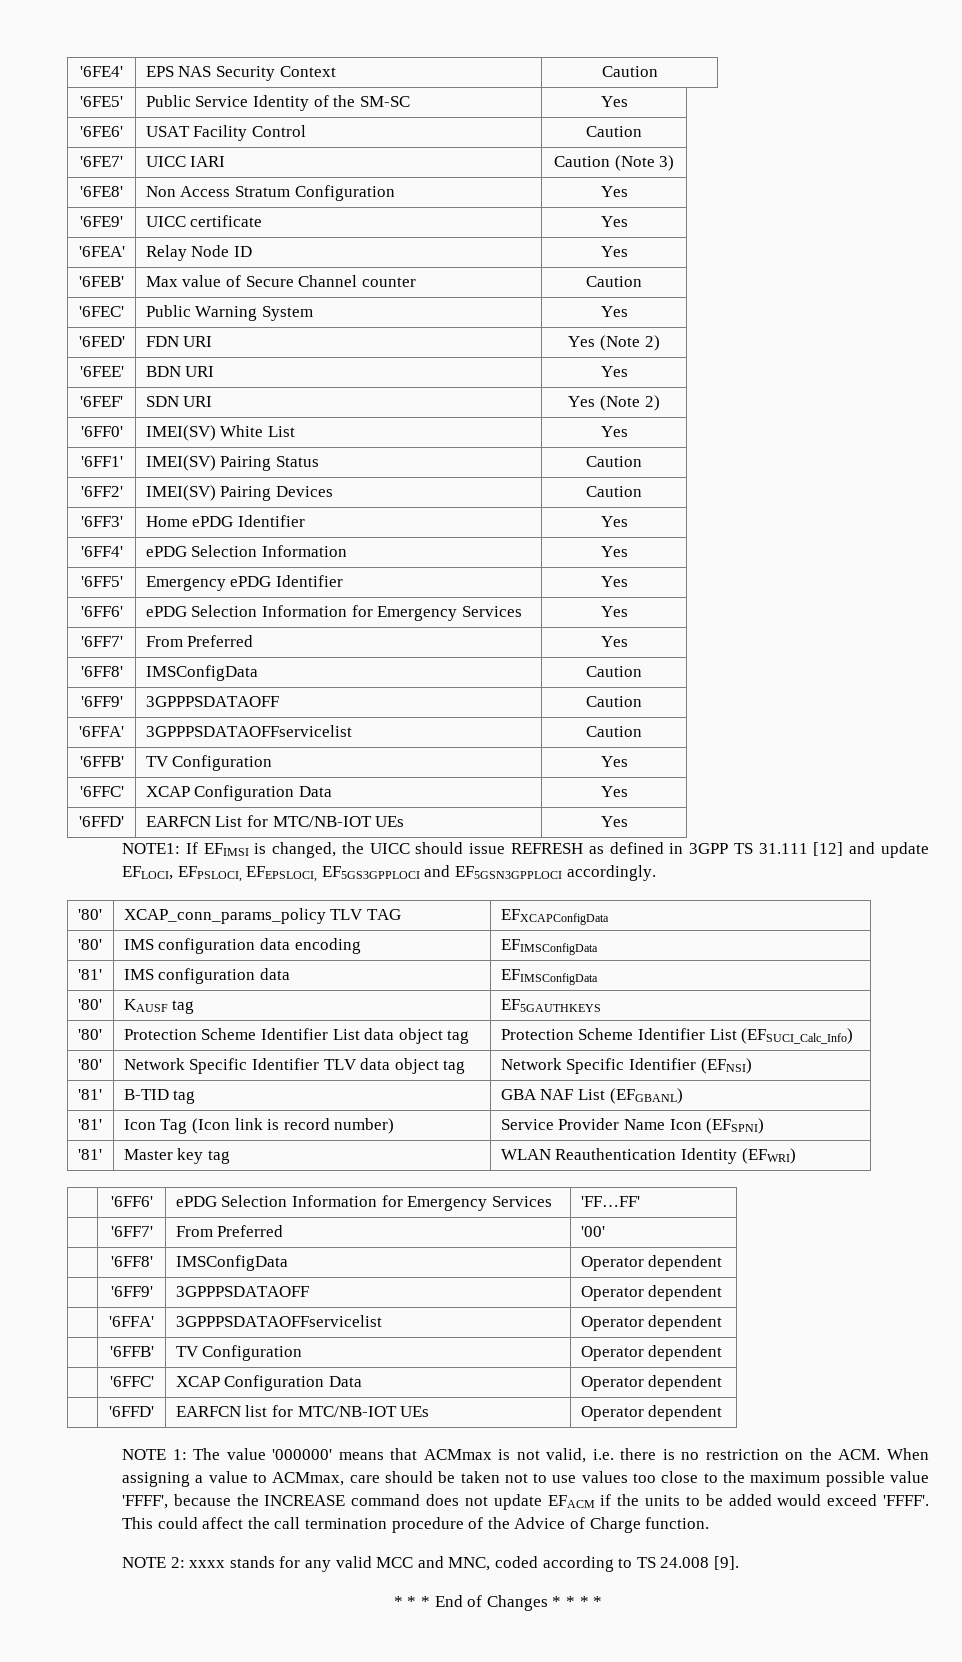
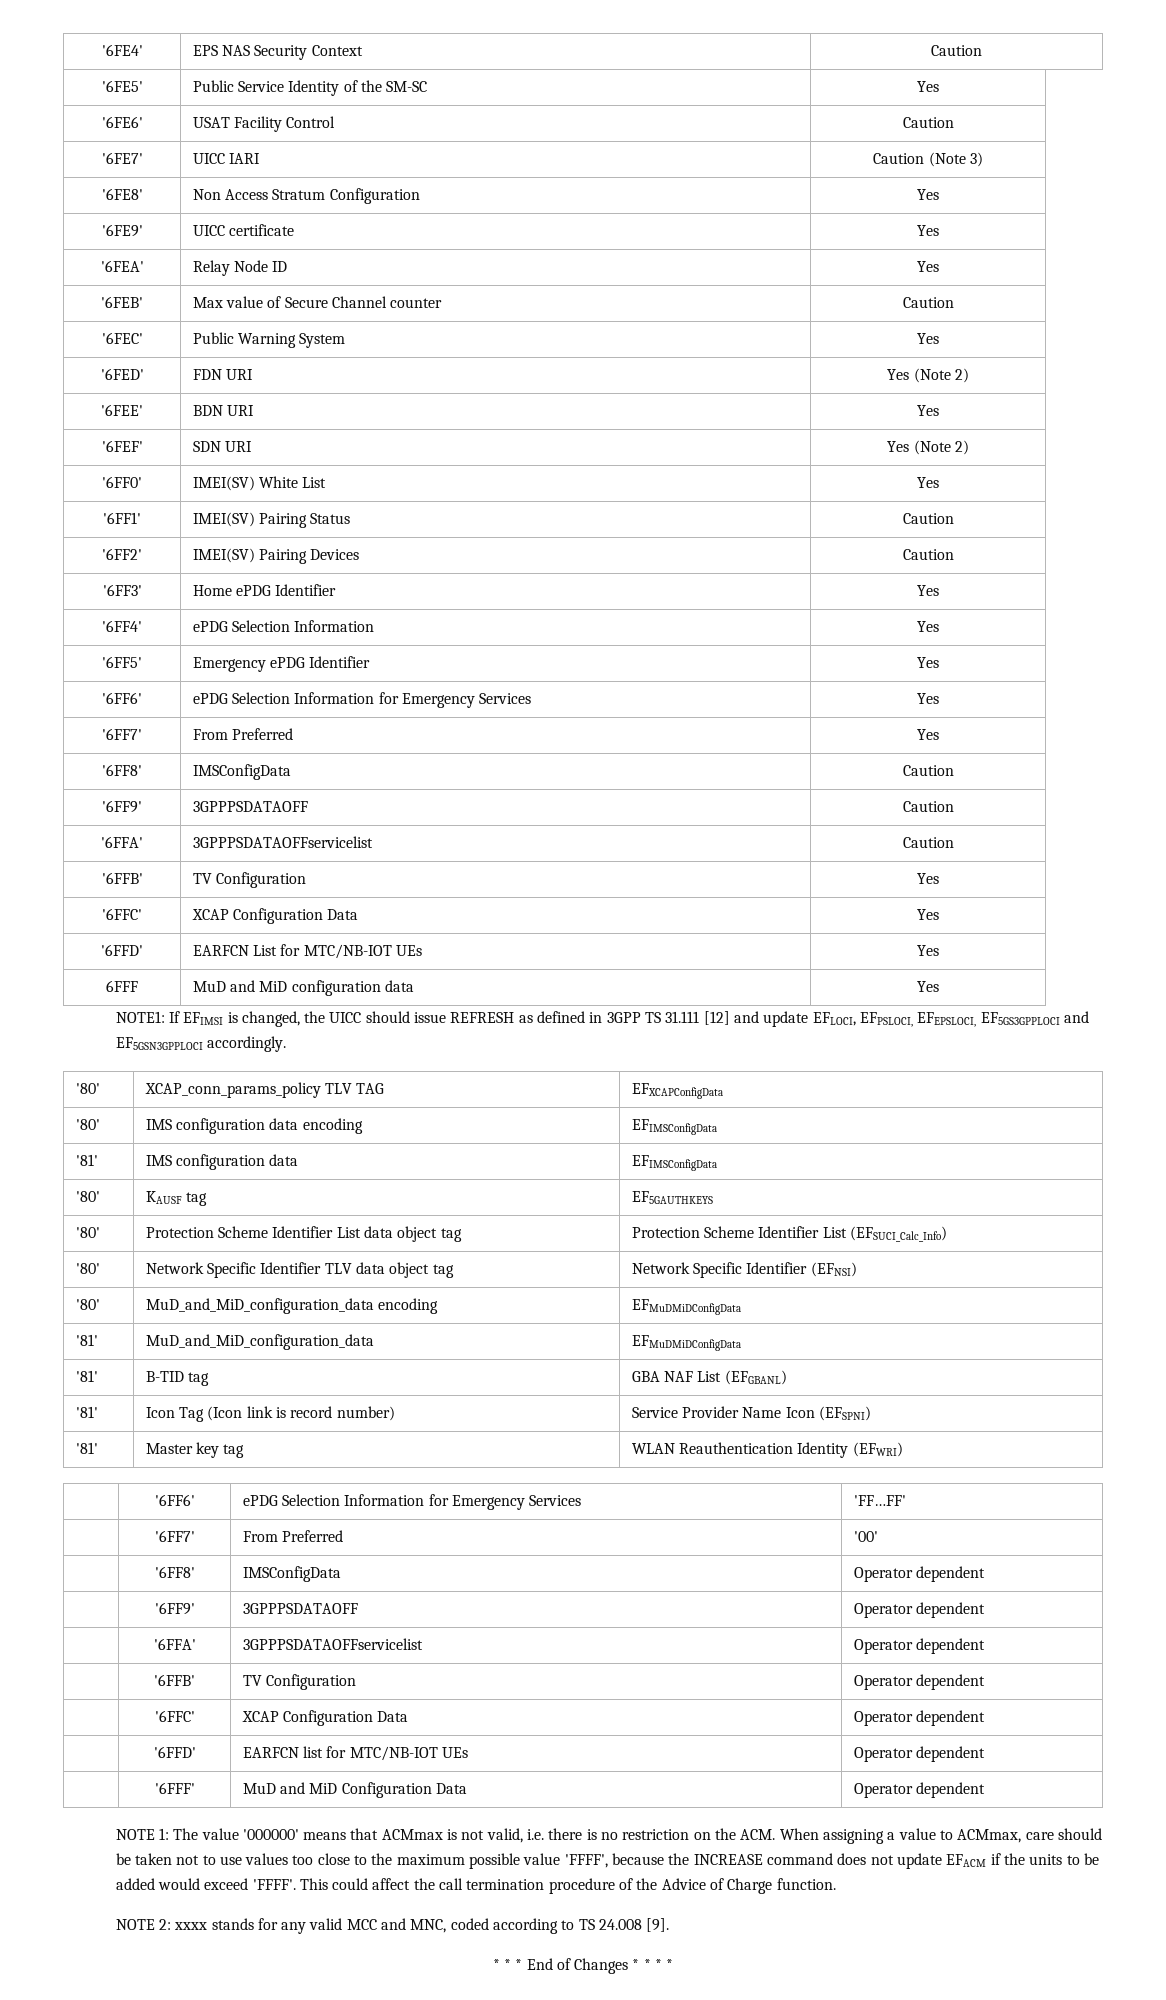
+ 6FFF | MuD and MiD configuration data | Yes
+ '80' | MuD_and_MiD_configuration_data encoding | EFMuDMiDConfigData
+ '81' | MuD_and_MiD_configuration_data | EFMuDMiDConfigData
+ | '6FFF' | MuD and MiD Configuration Data | Operator dependent

